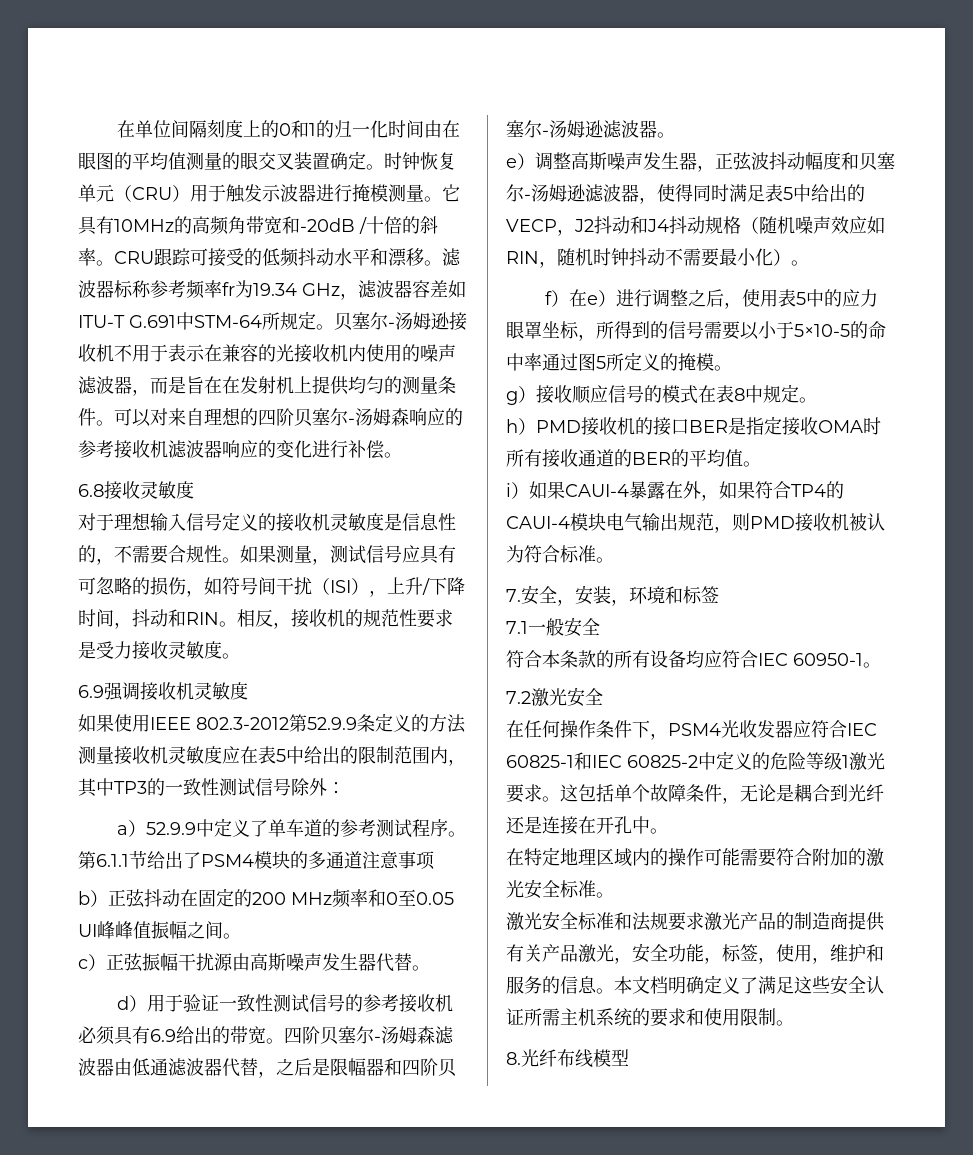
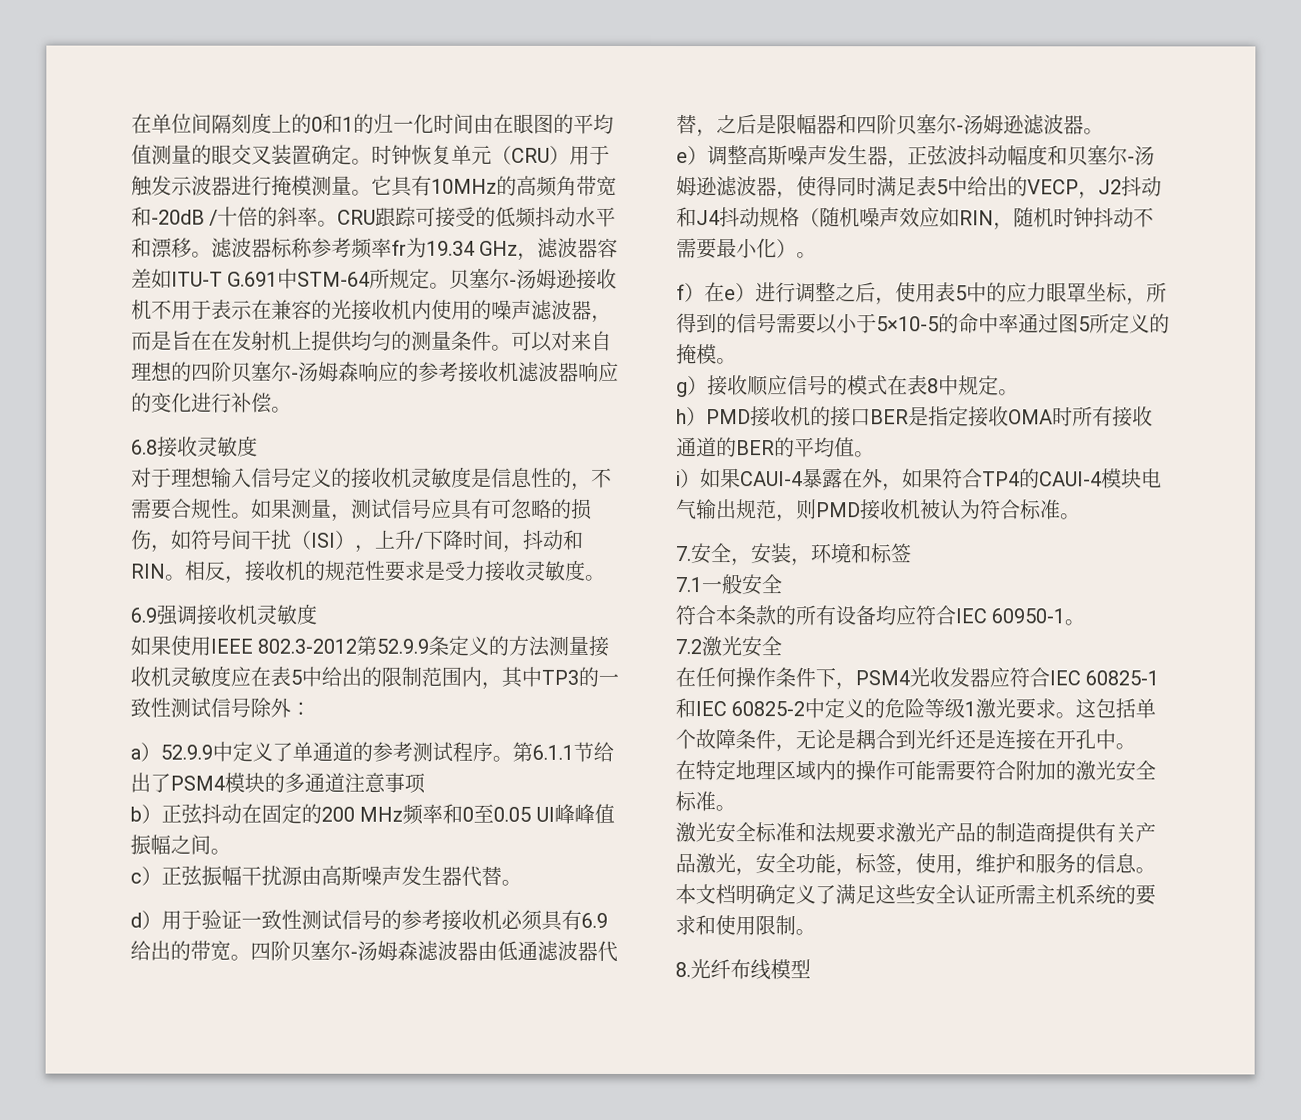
- a）52.9.9中定义了单车道的参考测试程序。
+ a）52.9.9中定义了单通道的参考测试程序。

